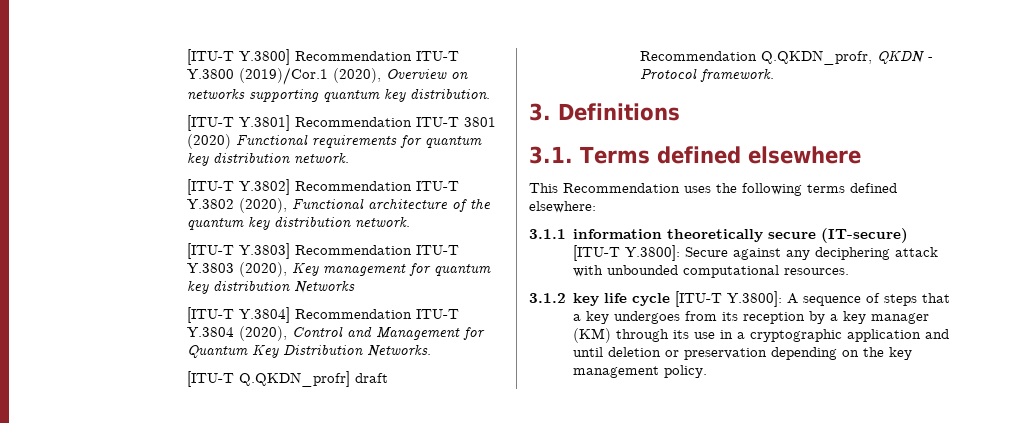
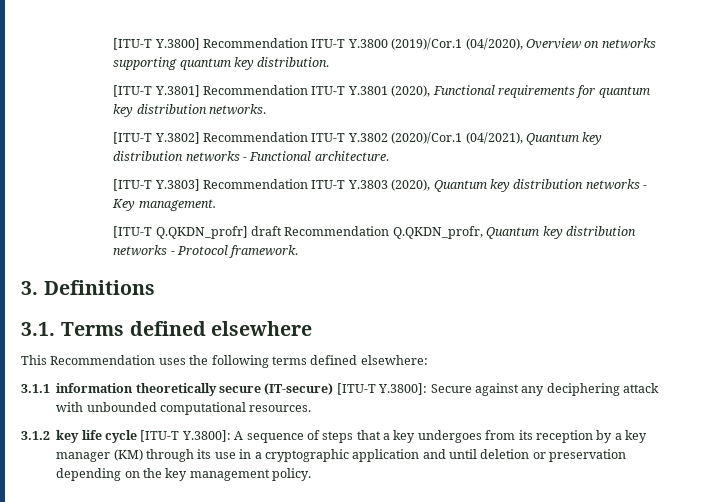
- [ITU-T Y.3800] Recommendation ITU-T Y.3800 (2019)/Cor.1 (2020), Overview on networks supporting quantum key distribution.
+ [ITU-T Y.3800] Recommendation ITU-T Y.3800 (2019)/Cor.1 (04/2020), Overview on networks supporting quantum key distribution.
- [ITU-T Y.3801] Recommendation ITU-T 3801 (2020) Functional requirements for quantum key distribution network.
+ [ITU-T Y.3801] Recommendation ITU-T Y.3801 (2020), Functional requirements for quantum key distribution networks.
- [ITU-T Y.3802] Recommendation ITU-T Y.3802 (2020), Functional architecture of the quantum key distribution network.
+ [ITU-T Y.3802] Recommendation ITU-T Y.3802 (2020)/Cor.1 (04/2021), Quantum key distribution networks - Functional architecture.
- [ITU-T Y.3803] Recommendation ITU-T Y.3803 (2020), Key management for quantum key distribution Networks
- [ITU-T Y.3804] Recommendation ITU-T Y.3804 (2020), Control and Management for Quantum Key Distribution Networks.
+ [ITU-T Y.3803] Recommendation ITU-T Y.3803 (2020), Quantum key distribution networks - Key management.
- [ITU-T Q.QKDN_profr] draft Recommendation Q.QKDN_profr, QKDN - Protocol framework.
+ [ITU-T Q.QKDN_profr] draft Recommendation Q.QKDN_profr, Quantum key distribution networks - Protocol framework.

